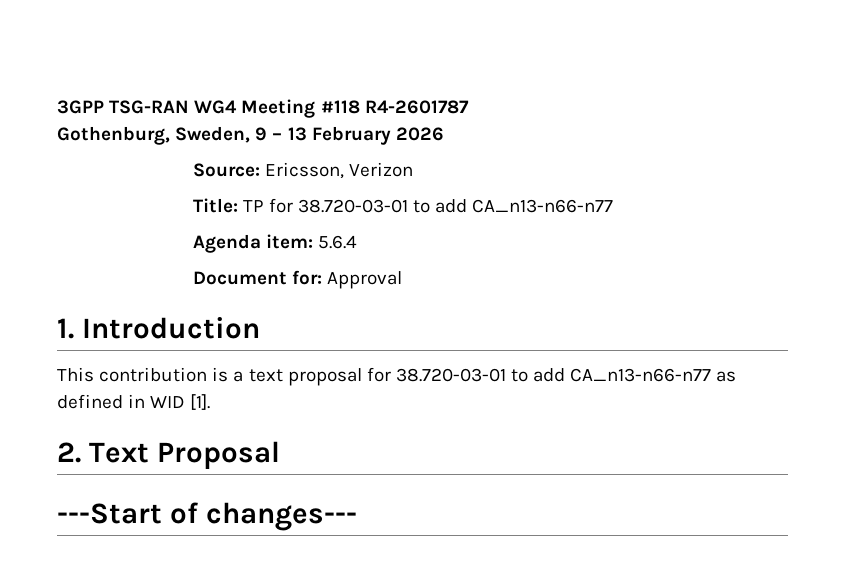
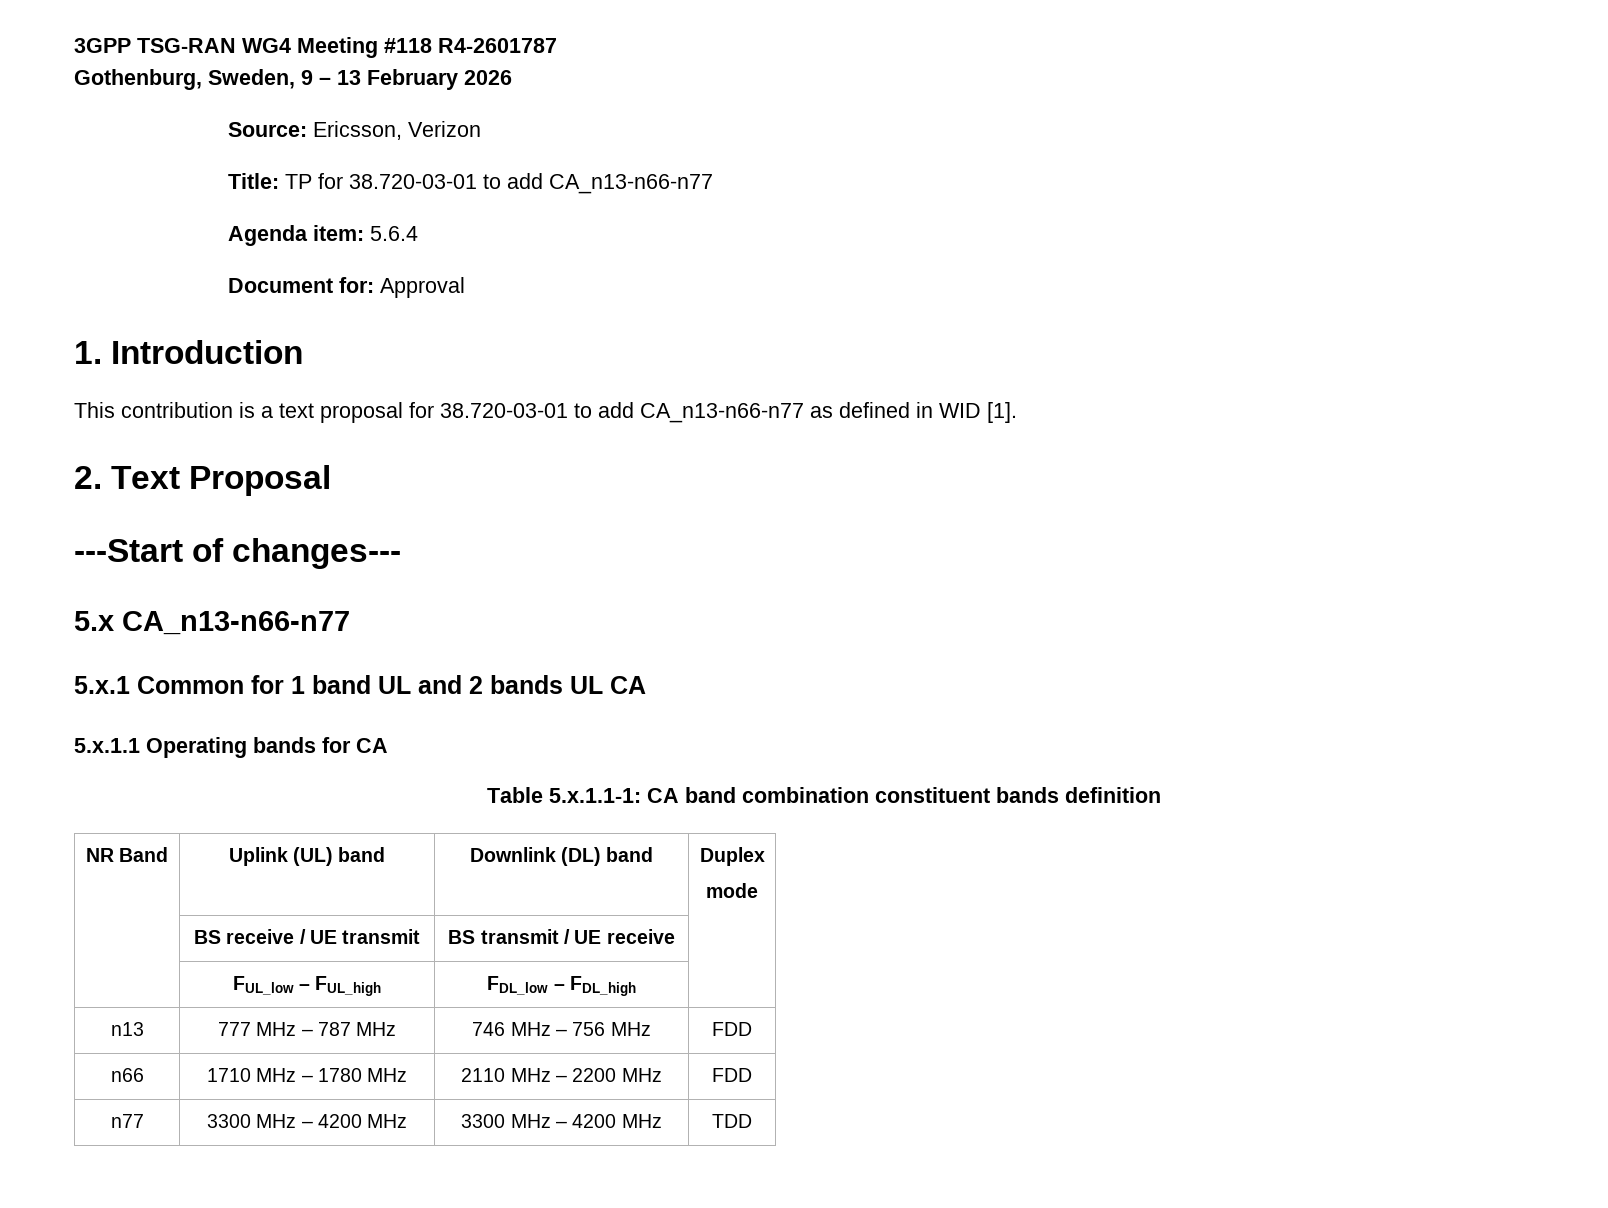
+ 5.x CA_n13-n66-n77
+ 5.x.1 Common for 1 band UL and 2 bands UL CA
+ 5.x.1.1 Operating bands for CA
+ Table 5.x.1.1-1: CA band combination constituent bands definition
+ NR Band | Uplink (UL) band | Downlink (DL) band | Duplex
+ mode
+ | BS receive / UE transmit | BS transmit / UE receive |
+ | FUL_low – FUL_high | FDL_low – FDL_high |
+ n13 | 777 MHz – 787 MHz | 746 MHz – 756 MHz | FDD
+ n66 | 1710 MHz – 1780 MHz | 2110 MHz – 2200 MHz | FDD
+ n77 | 3300 MHz – 4200 MHz | 3300 MHz – 4200 MHz | TDD

